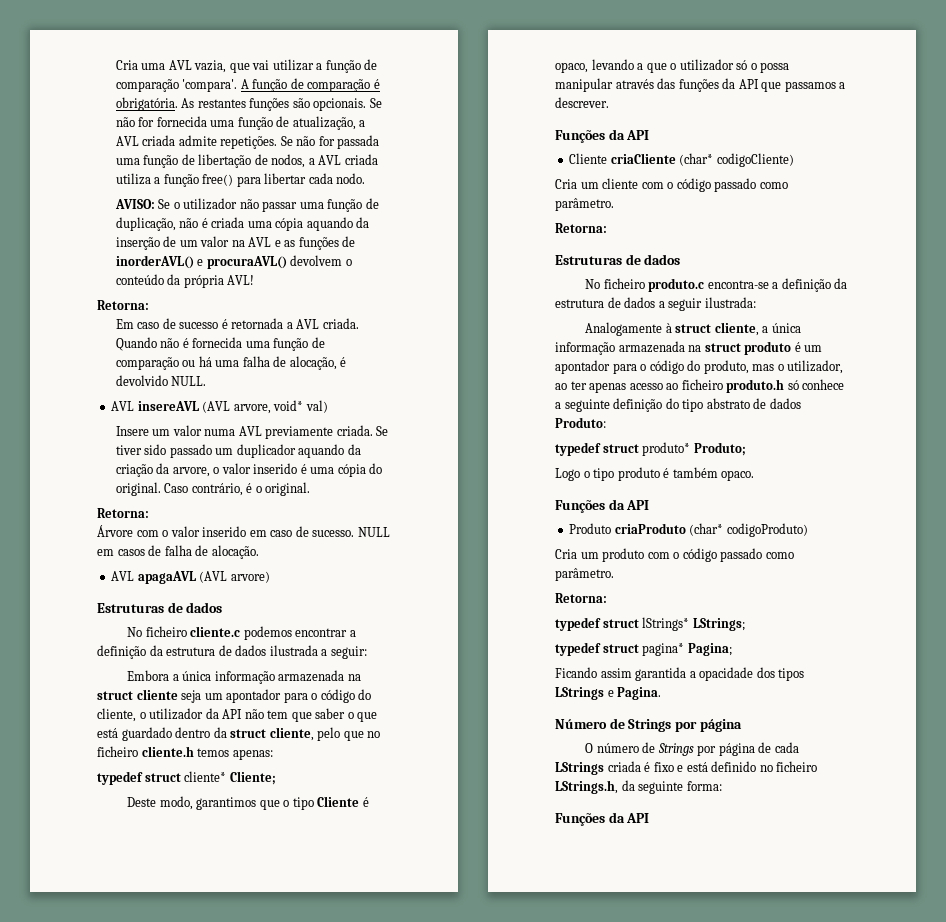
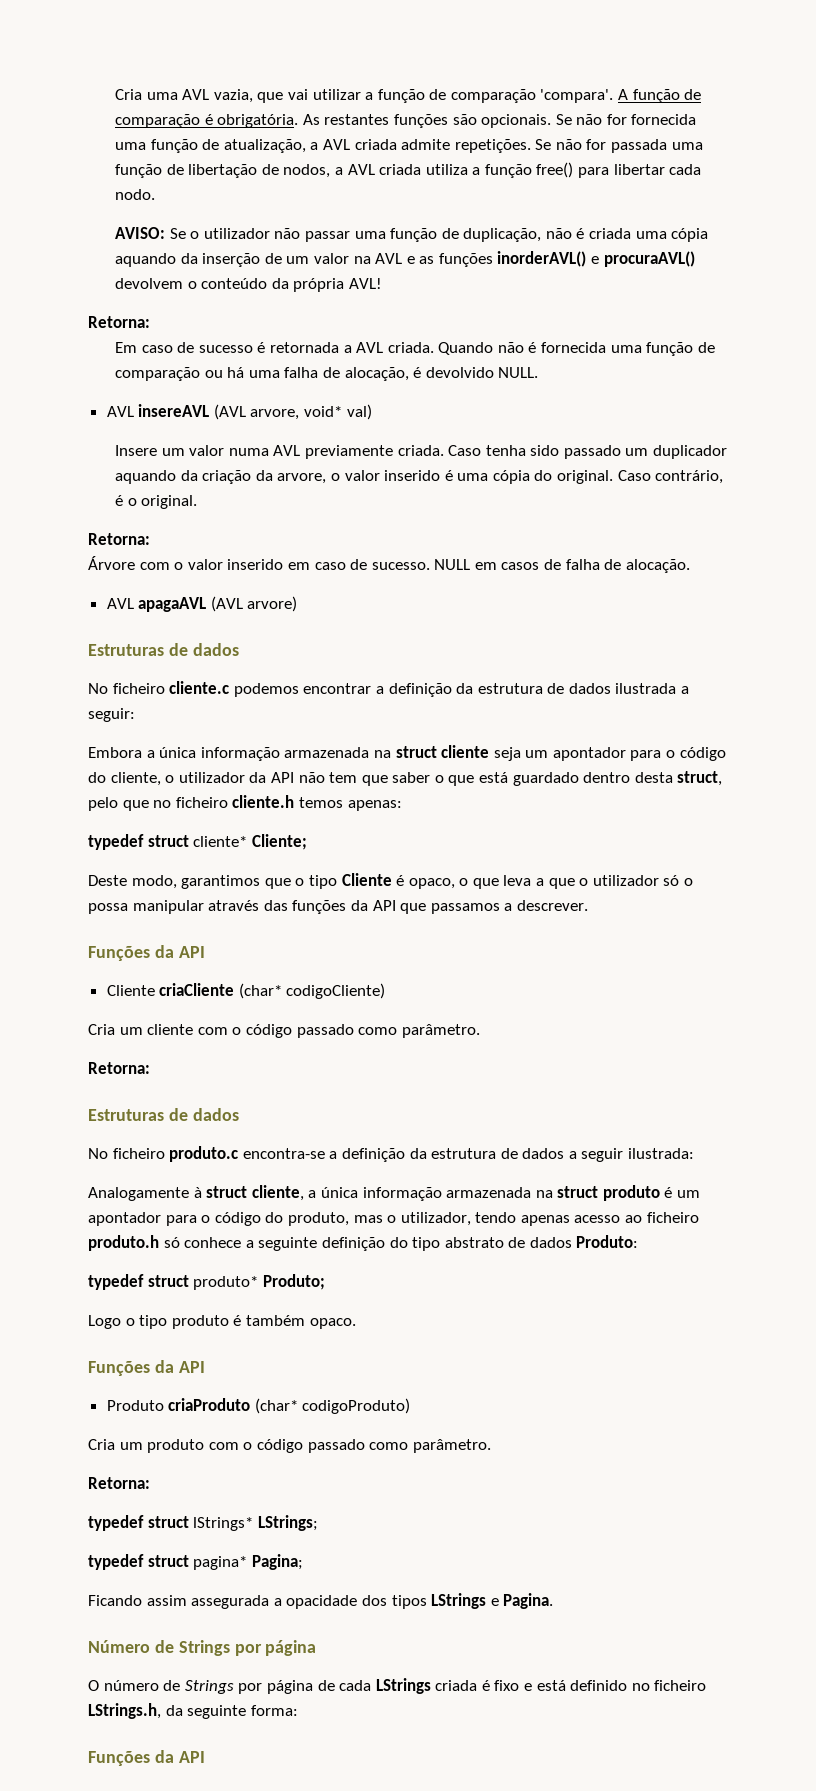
- AVISO: Se o utilizador não passar uma função de duplicação, não é criada uma cópia aquando da inserção de um valor na AVL e as funções de inorderAVL() e procuraAVL() devolvem o conteúdo da própria AVL!
+ AVISO: Se o utilizador não passar uma função de duplicação, não é criada uma cópia aquando da inserção de um valor na AVL e as funções inorderAVL() e procuraAVL() devolvem o conteúdo da própria AVL!
- Se tiver sido passado um duplicador aquando da criação da arvore, o valor inserido é uma cópia do original.
+ Caso tenha sido passado um duplicador aquando da criação da arvore, o valor inserido é uma cópia do original.
- Embora a única informação armazenada na struct cliente seja um apontador para o código do cliente, o utilizador da API não tem que saber o que está guardado dentro da struct cliente, pelo que no ficheiro cliente.h temos apenas:
+ Embora a única informação armazenada na struct cliente seja um apontador para o código do cliente, o utilizador da API não tem que saber o que está guardado dentro desta struct, pelo que no ficheiro cliente.h temos apenas:
- Deste modo, garantimos que o tipo Cliente é opaco, levando a que o utilizador só o possa manipular através das funções da API que passamos a descrever.
+ Deste modo, garantimos que o tipo Cliente é opaco, o que leva a que o utilizador só o possa manipular através das funções da API que passamos a descrever.
- Analogamente à struct cliente, a única informação armazenada na struct produto é um apontador para o código do produto, mas o utilizador, ao ter apenas acesso ao ficheiro produto.h só conhece a seguinte definição do tipo abstrato de dados Produto:
+ Analogamente à struct cliente, a única informação armazenada na struct produto é um apontador para o código do produto, mas o utilizador, tendo apenas acesso ao ficheiro produto.h só conhece a seguinte definição do tipo abstrato de dados Produto:
- Ficando assim garantida a opacidade dos tipos LStrings e Pagina.
+ Ficando assim assegurada a opacidade dos tipos LStrings e Pagina.

